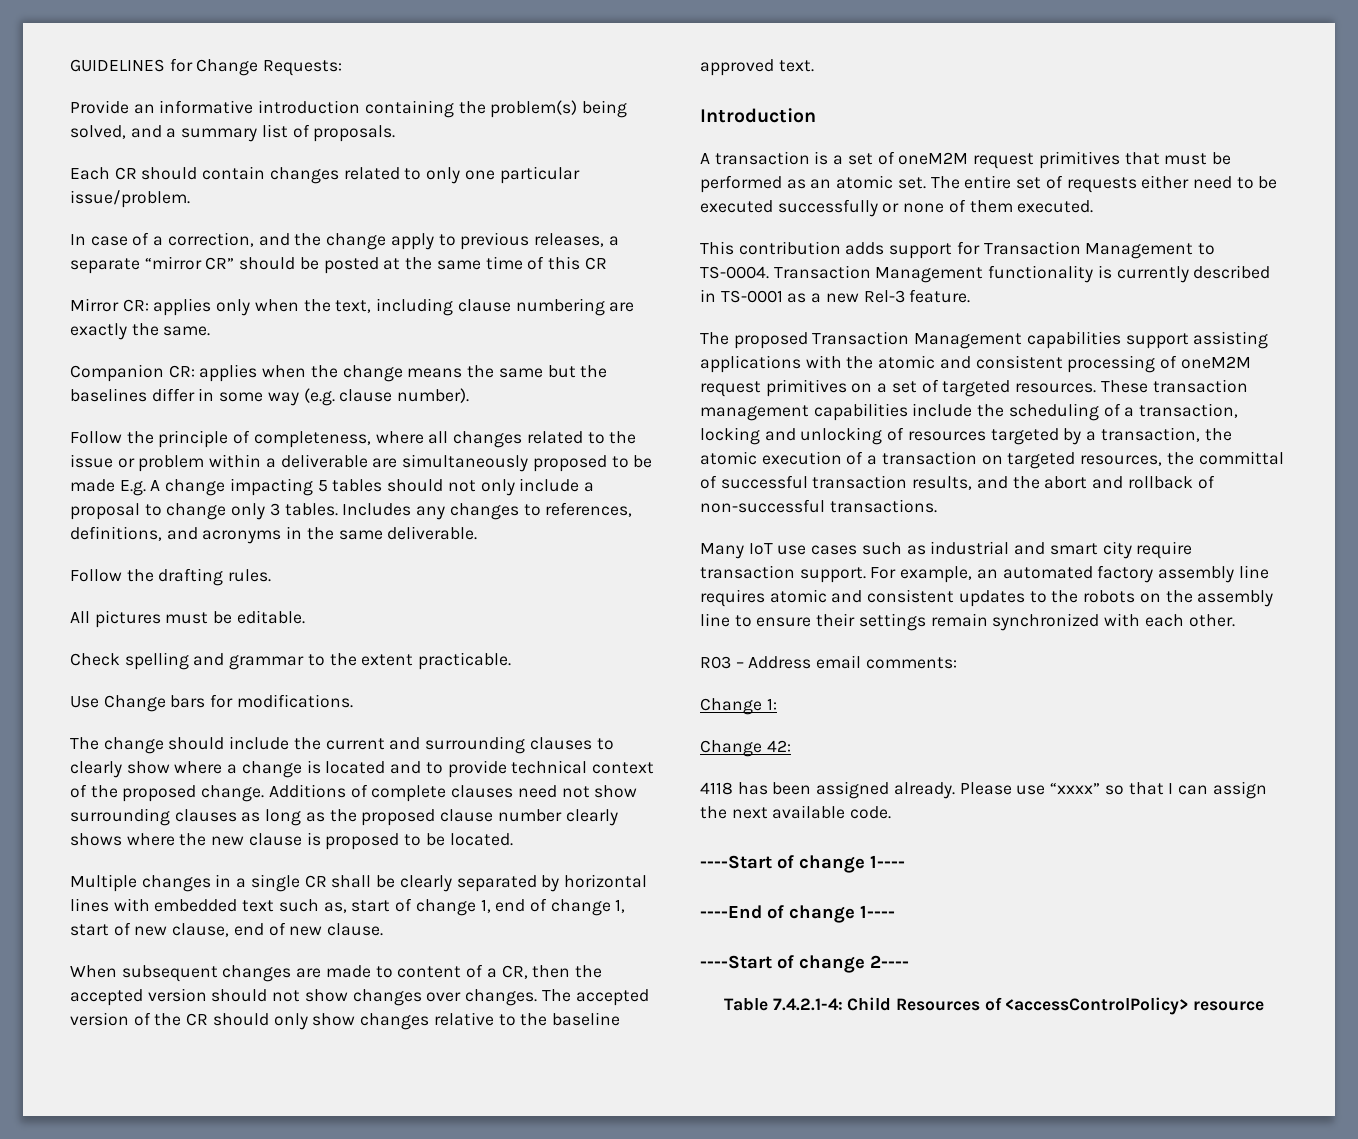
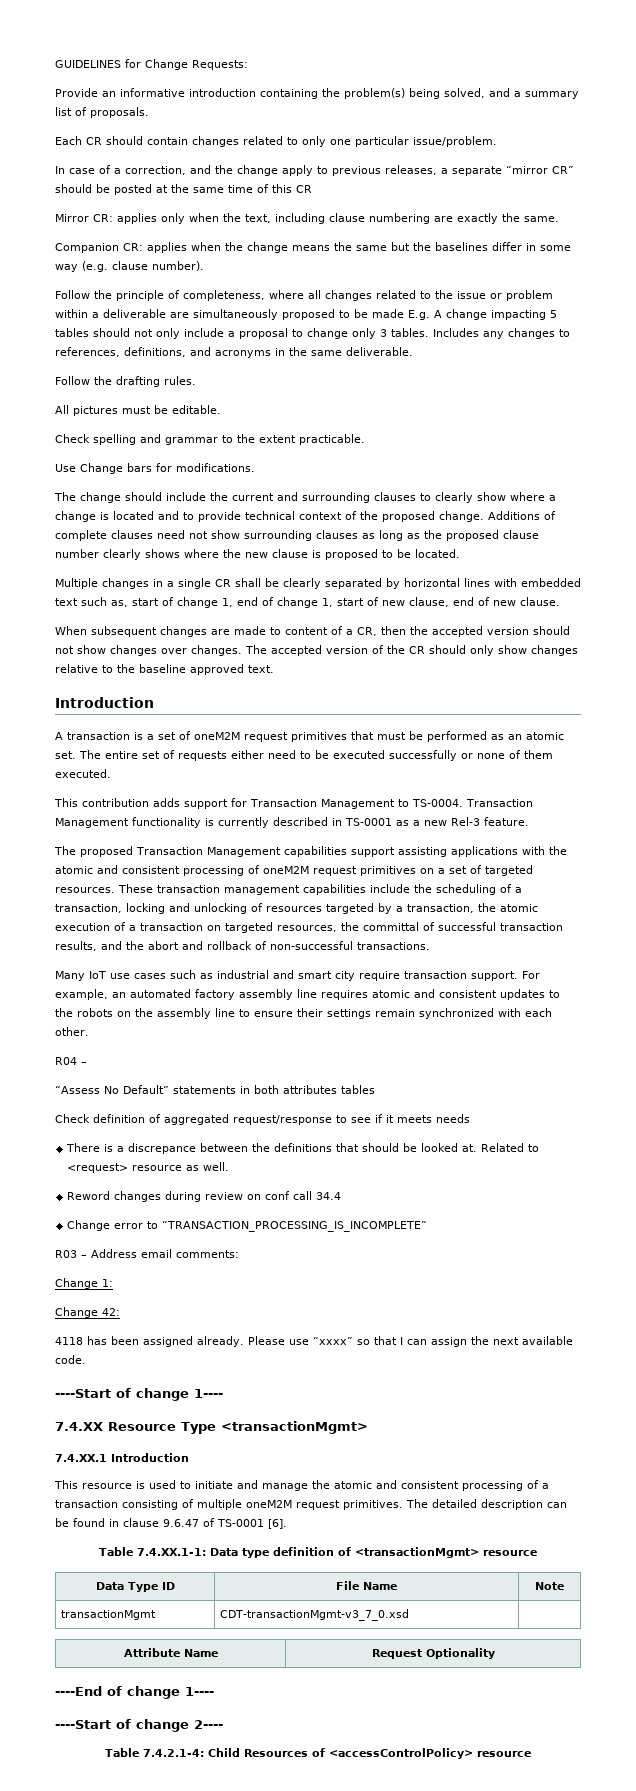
+ R04 –
+ “Assess No Default” statements in both attributes tables
+ Check definition of aggregated request/response to see if it meets needs
+ There is a discrepance between the definitions that should be looked at. Related to <request> resource as well.
+ Reword changes during review on conf call 34.4
+ Change error to “TRANSACTION_PROCESSING_IS_INCOMPLETE”
+ 7.4.XX Resource Type <transactionMgmt>
+ 7.4.XX.1 Introduction
+ This resource is used to initiate and manage the atomic and consistent processing of a transaction consisting of multiple oneM2M request primitives. The detailed description can be found in clause 9.6.47 of TS-0001 [6].
+ Table 7.4.XX.1-1: Data type definition of <transactionMgmt> resource
+ Data Type ID | File Name | Note
+ transactionMgmt | CDT-transactionMgmt-v3_7_0.xsd |
+ Attribute Name | Request Optionality

